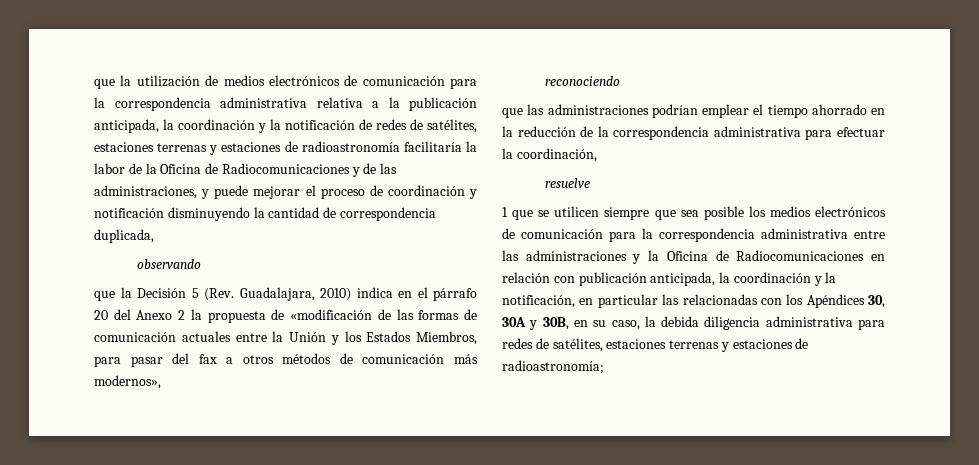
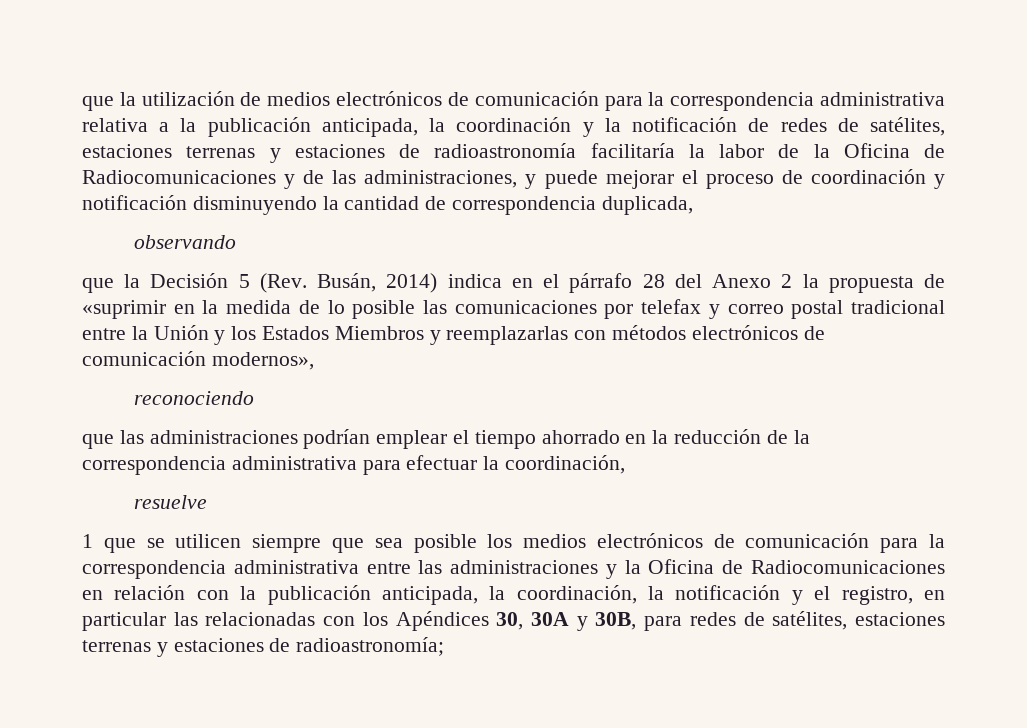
- que la Decisión 5 (Rev. Guadalajara, 2010) indica en el párrafo 20 del Anexo 2 la propuesta de «modificación de las formas de comunicación actuales entre la Unión y los Estados Miembros, para pasar del fax a otros métodos de comunicación más modernos»,
+ que la Decisión 5 (Rev. Busán, 2014) indica en el párrafo 28 del Anexo 2 la propuesta de «suprimir en la medida de lo posible las comunicaciones por telefax y correo postal tradicional entre la Unión y los Estados Miembros y reemplazarlas con métodos electrónicos de comunicación modernos»,
- 1 que se utilicen siempre que sea posible los medios electrónicos de comunicación para la correspondencia administrativa entre las administraciones y la Oficina de Radiocomunicaciones en relación con publicación anticipada, la coordinación y la notificación, en particular las relacionadas con los Apéndices 30, 30A y 30B, en su caso, la debida diligencia administrativa para redes de satélites, estaciones terrenas y estaciones de radioastronomía;
+ 1 que se utilicen siempre que sea posible los medios electrónicos de comunicación para la correspondencia administrativa entre las administraciones y la Oficina de Radiocomunicaciones en relación con la publicación anticipada, la coordinación, la notificación y el registro, en particular las relacionadas con los Apéndices 30, 30A y 30B, para redes de satélites, estaciones terrenas y estaciones de radioastronomía;

